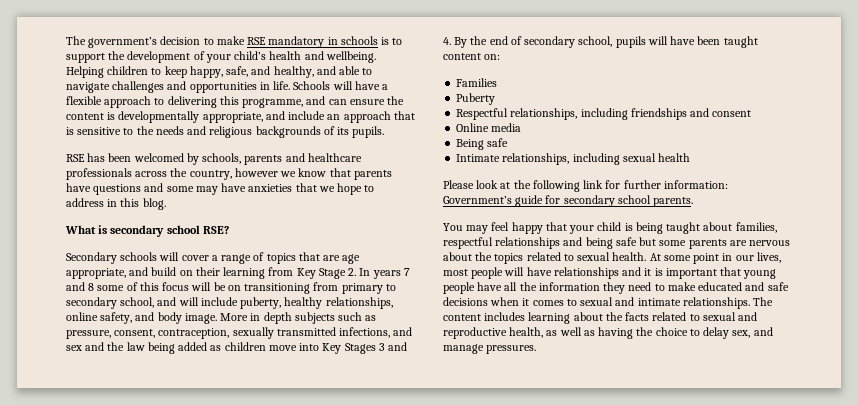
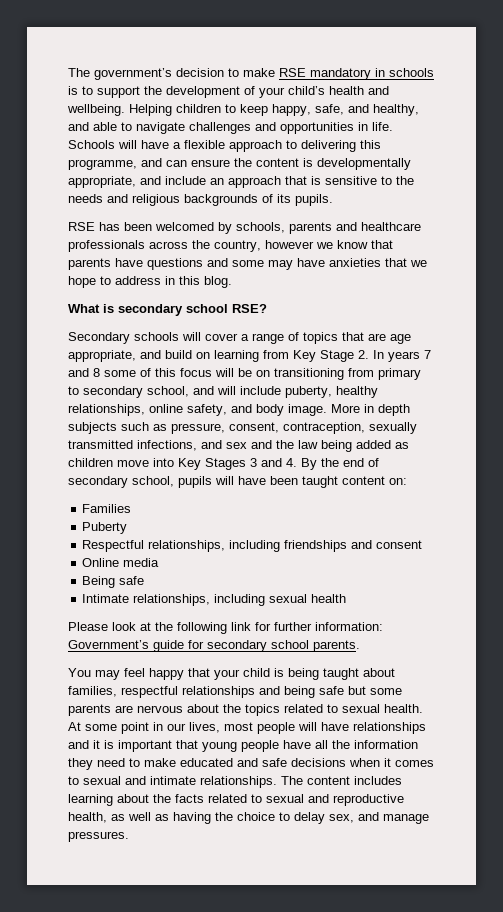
- Secondary schools will cover a range of topics that are age appropriate, and build on their learning from Key Stage 2. In years 7 and 8 some of this focus will be on transitioning from primary to secondary school, and will include puberty, healthy relationships, online safety, and body image.
+ Secondary schools will cover a range of topics that are age appropriate, and build on learning from Key Stage 2. In years 7 and 8 some of this focus will be on transitioning from primary to secondary school, and will include puberty, healthy relationships, online safety, and body image.

